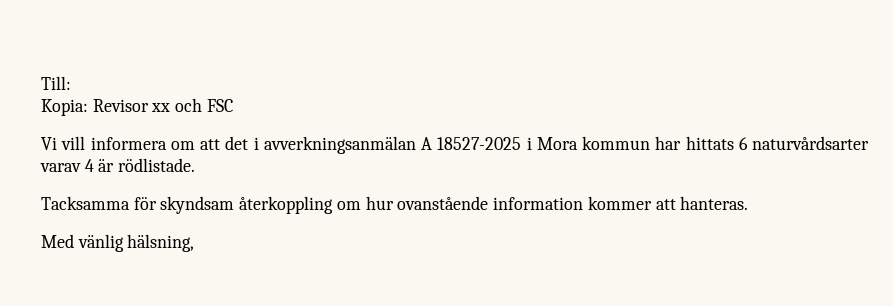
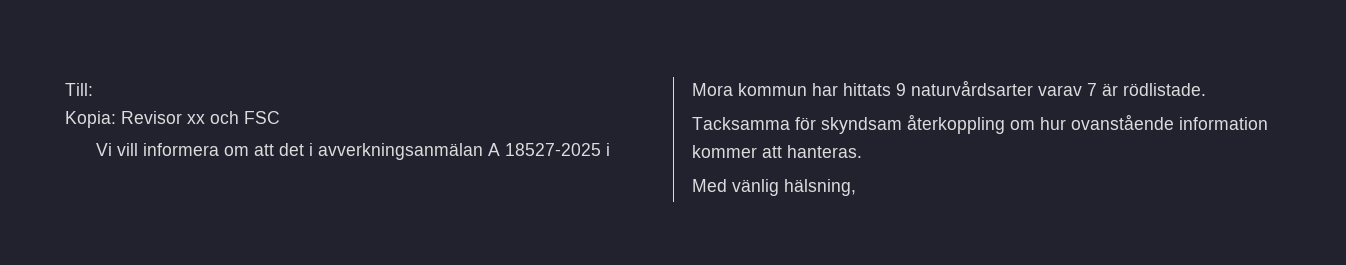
- Vi vill informera om att det i avverkningsanmälan A 18527-2025 i Mora kommun har hittats 6 naturvårdsarter varav 4 är rödlistade.
+ Vi vill informera om att det i avverkningsanmälan A 18527-2025 i Mora kommun har hittats 9 naturvårdsarter varav 7 är rödlistade.

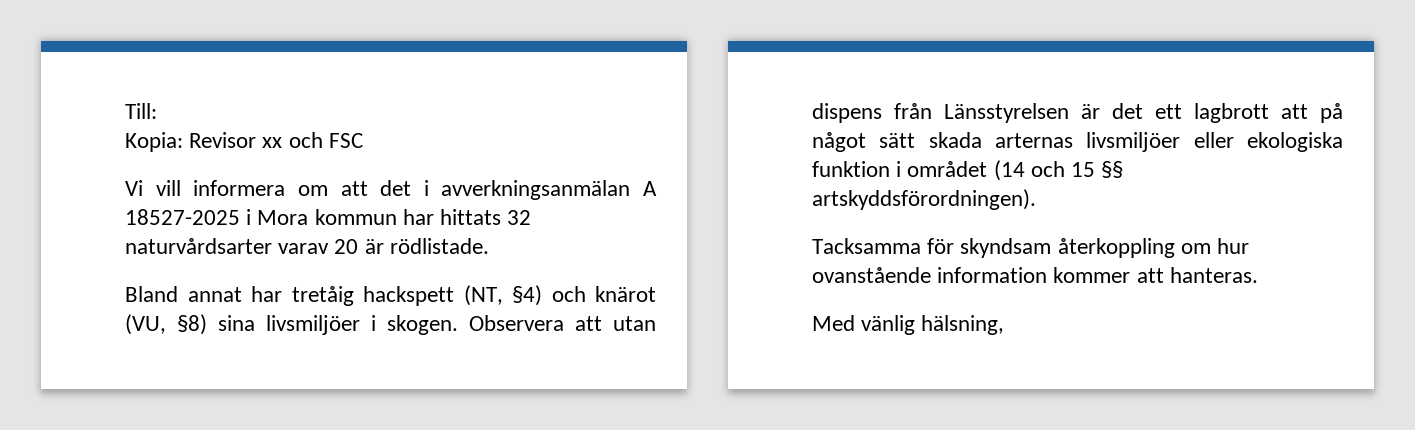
- Vi vill informera om att det i avverkningsanmälan A 18527-2025 i Mora kommun har hittats 9 naturvårdsarter varav 7 är rödlistade.
+ Vi vill informera om att det i avverkningsanmälan A 18527-2025 i Mora kommun har hittats 32 naturvårdsarter varav 20 är rödlistade.
+ Bland annat har tretåig hackspett (NT, §4) och knärot (VU, §8) sina livsmiljöer i skogen. Observera att utan dispens från Länsstyrelsen är det ett lagbrott att på något sätt skada arternas livsmiljöer eller ekologiska funktion i området (14 och 15 §§ artskyddsförordningen).

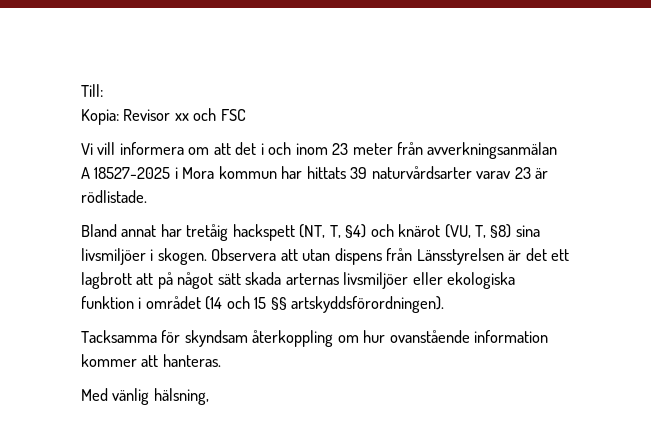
- Vi vill informera om att det i avverkningsanmälan A 18527-2025 i Mora kommun har hittats 32 naturvårdsarter varav 20 är rödlistade.
+ Vi vill informera om att det i och inom 23 meter från avverkningsanmälan A 18527-2025 i Mora kommun har hittats 39 naturvårdsarter varav 23 är rödlistade.
- Bland annat har tretåig hackspett (NT, §4) och knärot (VU, §8) sina livsmiljöer i skogen.
+ Bland annat har tretåig hackspett (NT, T, §4) och knärot (VU, T, §8) sina livsmiljöer i skogen.

